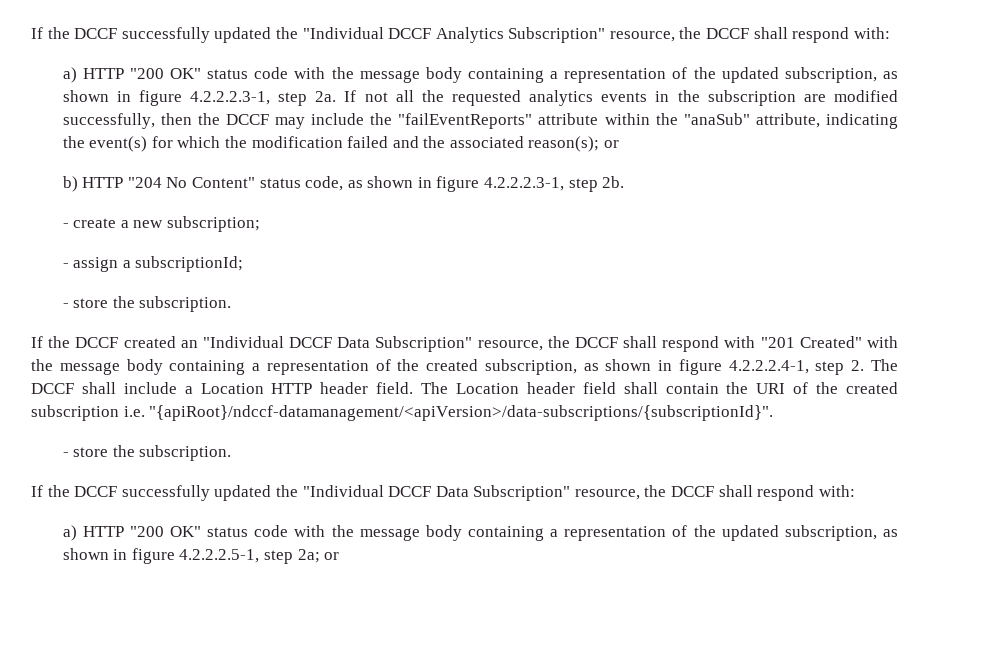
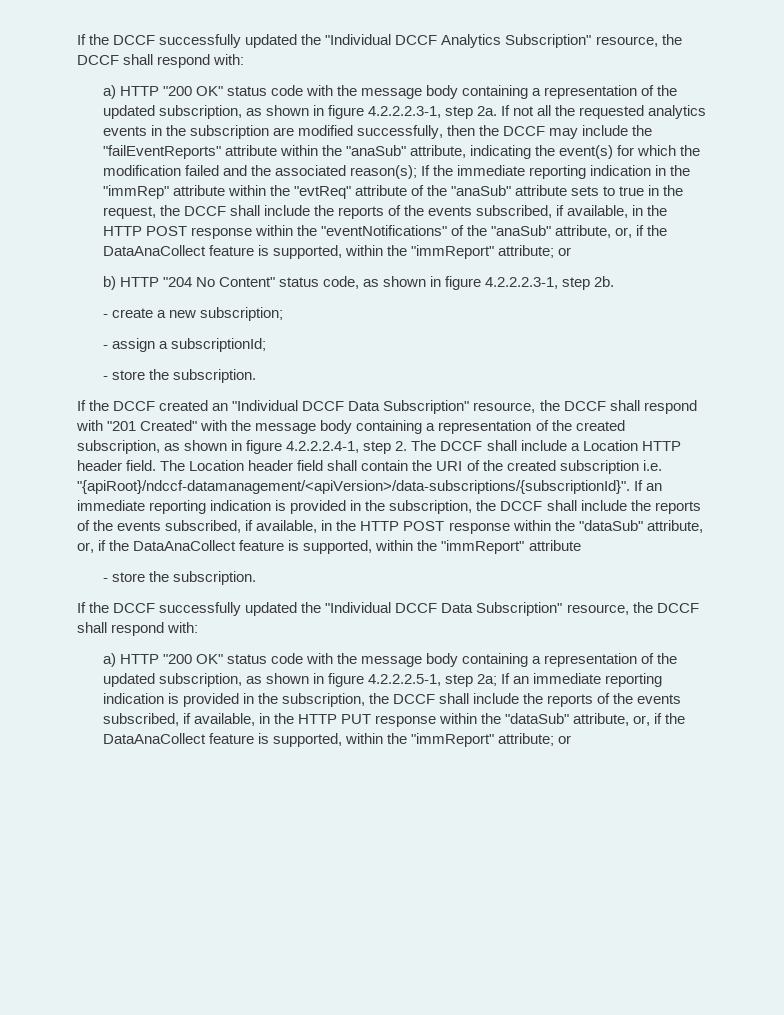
- If not all the requested analytics events in the subscription are modified successfully, then the DCCF may include the "failEventReports" attribute within the "anaSub" attribute, indicating the event(s) for which the modification failed and the associated reason(s); or
+ If not all the requested analytics events in the subscription are modified successfully, then the DCCF may include the "failEventReports" attribute within the "anaSub" attribute, indicating the event(s) for which the modification failed and the associated reason(s); If the immediate reporting indication in the "immRep" attribute within the "evtReq" attribute of the "anaSub" attribute sets to true in the request, the DCCF shall include the reports of the events subscribed, if available, in the HTTP POST response within the "eventNotifications" of the "anaSub" attribute, or, if the DataAnaCollect feature is supported, within the "immReport" attribute; or
+ If an immediate reporting indication is provided in the subscription, the DCCF shall include the reports of the events subscribed, if available, in the HTTP POST response within the "dataSub" attribute, or, if the DataAnaCollect feature is supported, within the "immReport" attribute
- a) HTTP "200 OK" status code with the message body containing a representation of the updated subscription, as shown in figure 4.2.2.2.5-1, step 2a; or
+ a) HTTP "200 OK" status code with the message body containing a representation of the updated subscription, as shown in figure 4.2.2.2.5-1, step 2a; If an immediate reporting indication is provided in the subscription, the DCCF shall include the reports of the events subscribed, if available, in the HTTP PUT response within the "dataSub" attribute, or, if the DataAnaCollect feature is supported, within the "immReport" attribute; or

